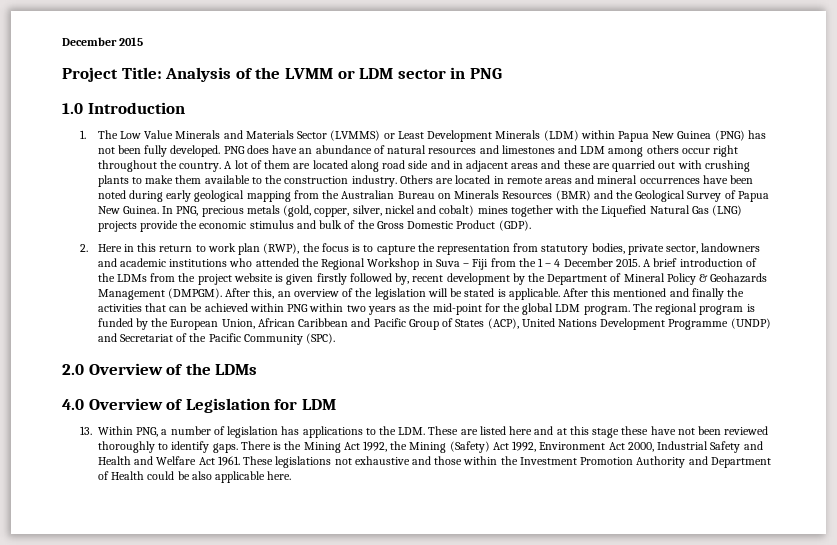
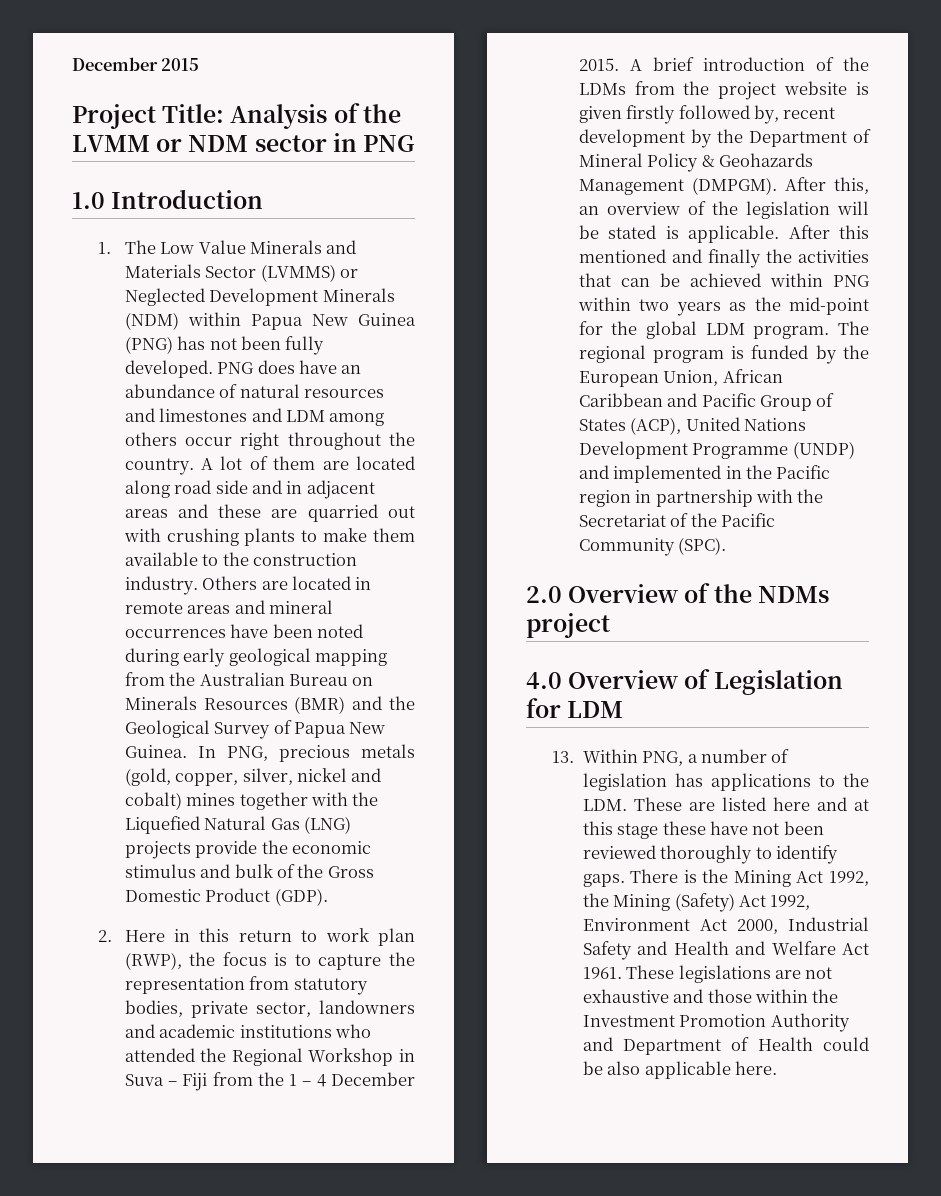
- Project Title: Analysis of the LVMM or LDM sector in PNG
+ Project Title: Analysis of the LVMM or NDM sector in PNG
- 1. The Low Value Minerals and Materials Sector (LVMMS) or Least Development Minerals (LDM) within Papua New Guinea (PNG) has not been fully developed.
+ 1. The Low Value Minerals and Materials Sector (LVMMS) or Neglected Development Minerals (NDM) within Papua New Guinea (PNG) has not been fully developed.
- The regional program is funded by the European Union, African Caribbean and Pacific Group of States (ACP), United Nations Development Programme (UNDP) and Secretariat of the Pacific Community (SPC).
+ The regional program is funded by the European Union, African Caribbean and Pacific Group of States (ACP), United Nations Development Programme (UNDP) and implemented in the Pacific region in partnership with the Secretariat of the Pacific Community (SPC).
- 2.0 Overview of the LDMs
+ 2.0 Overview of the NDMs project
- These legislations not exhaustive and those within the Investment Promotion Authority and Department of Health could be also applicable here.
+ These legislations are not exhaustive and those within the Investment Promotion Authority and Department of Health could be also applicable here.

